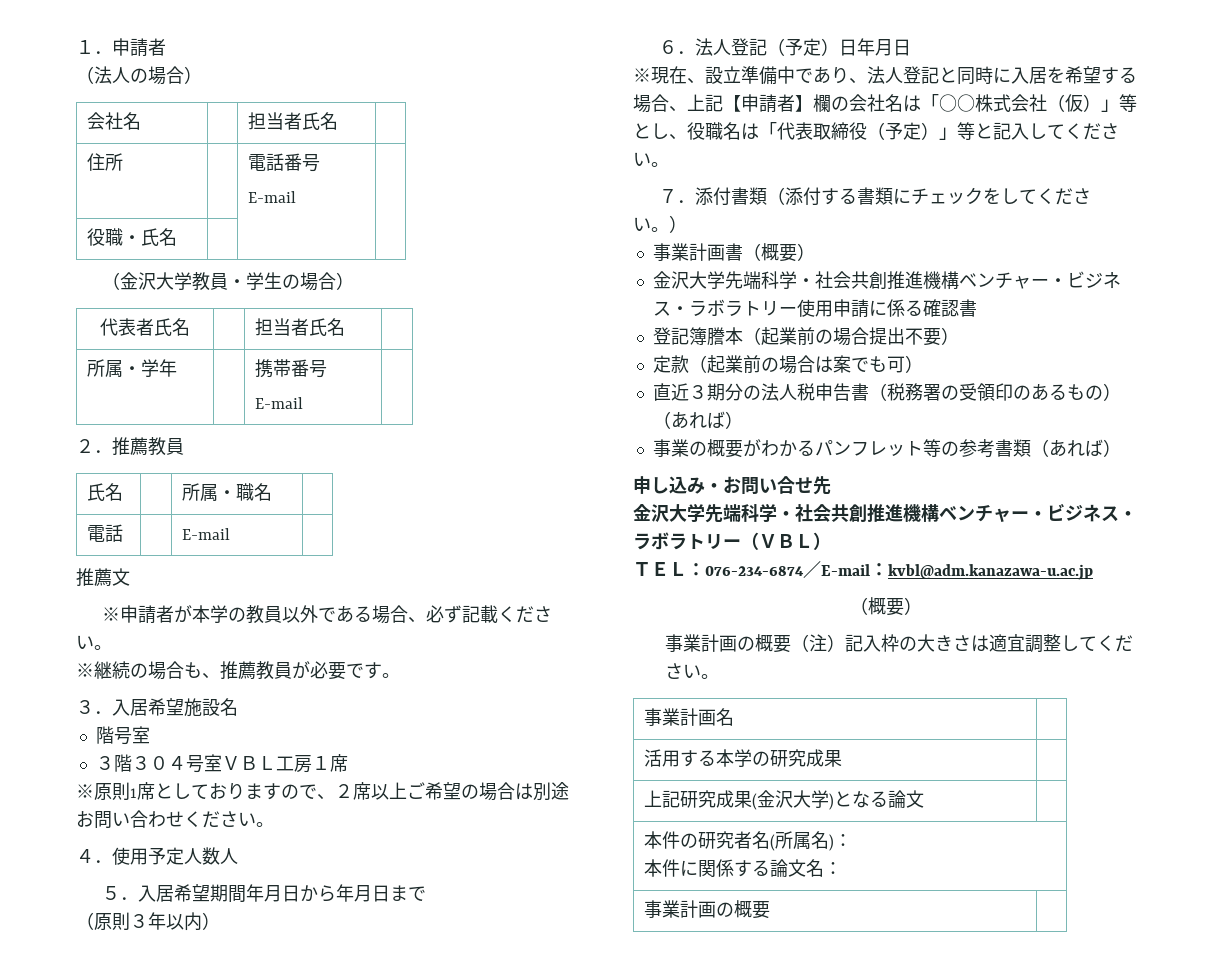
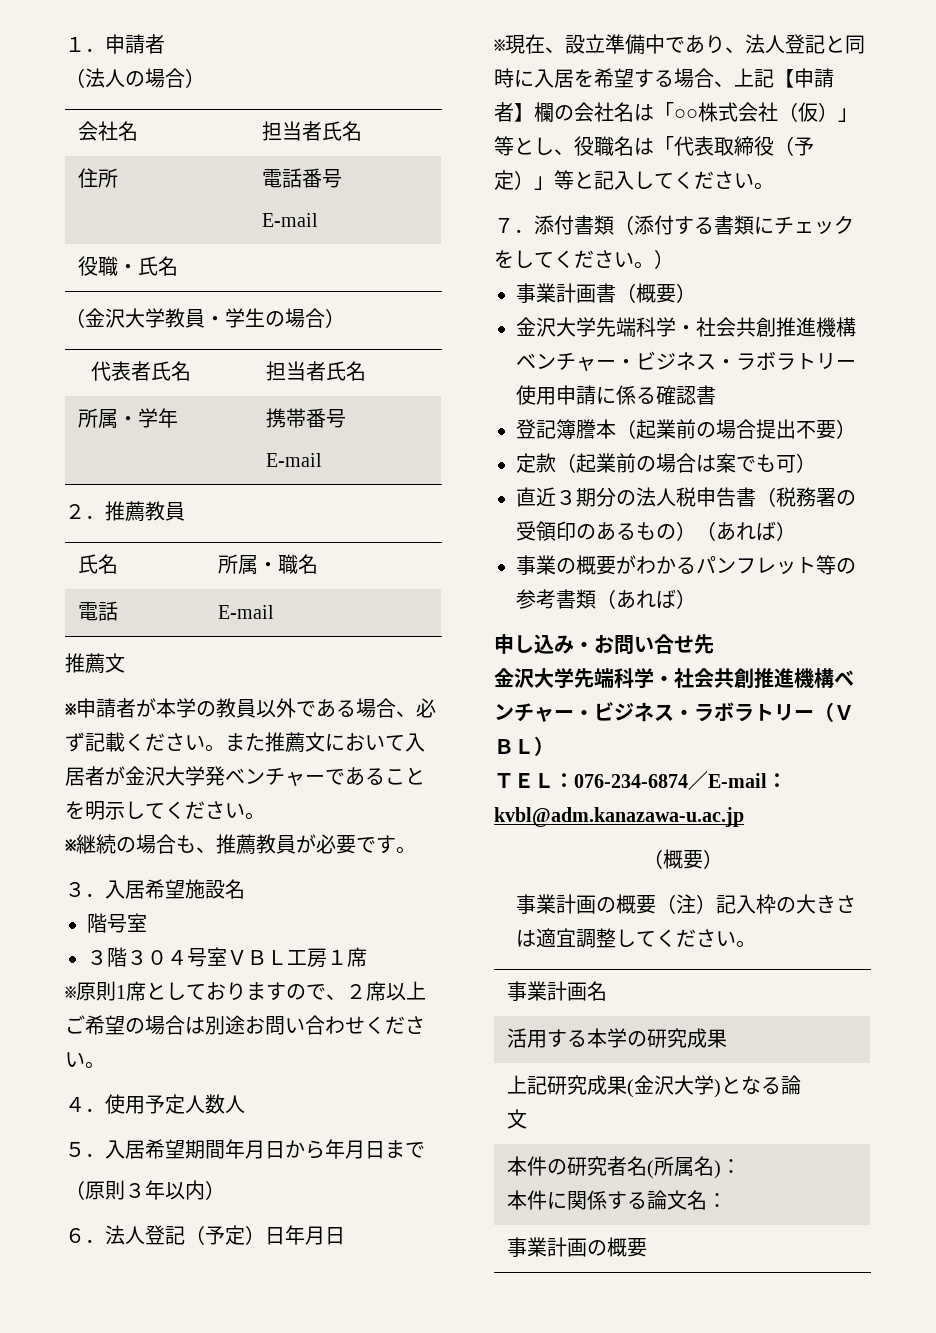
+ また推薦文において入居者が金沢大学発ベンチャーであることを明示してください。

